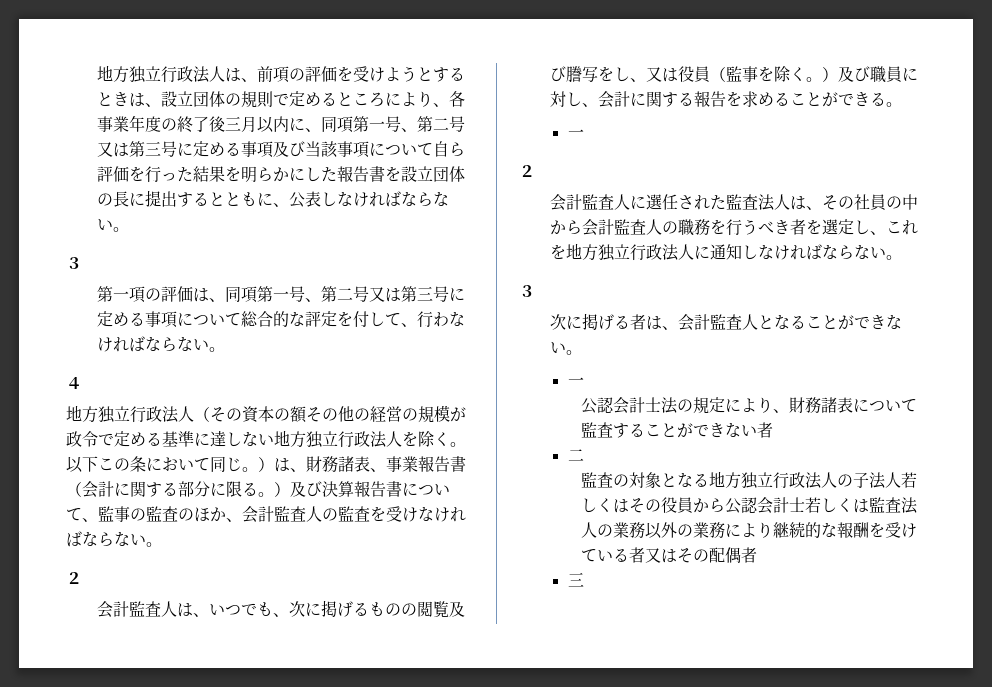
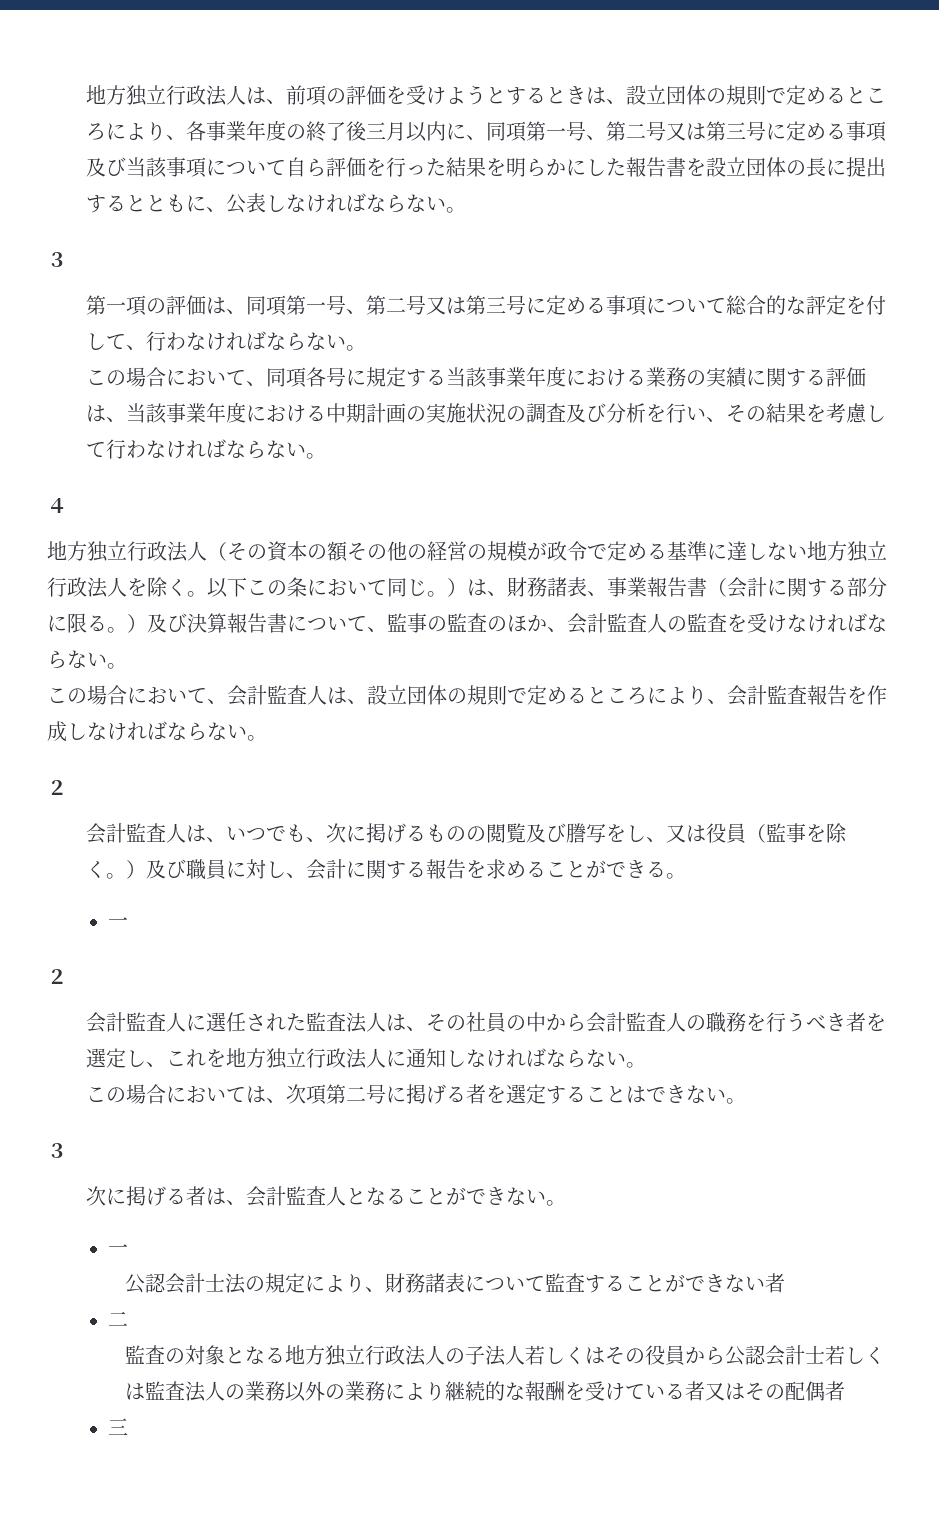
+ この場合において、同項各号に規定する当該事業年度における業務の実績に関する評価は、当該事業年度における中期計画の実施状況の調査及び分析を行い、その結果を考慮して行わなければならない。
+ この場合において、会計監査人は、設立団体の規則で定めるところにより、会計監査報告を作成しなければならない。
+ この場合においては、次項第二号に掲げる者を選定することはできない。

